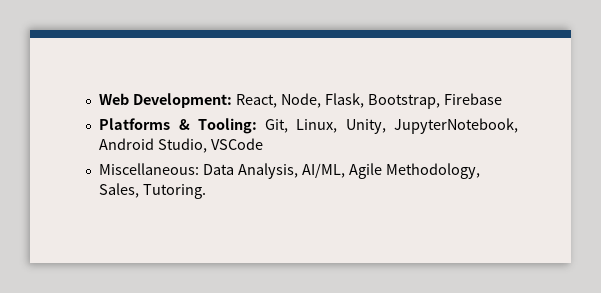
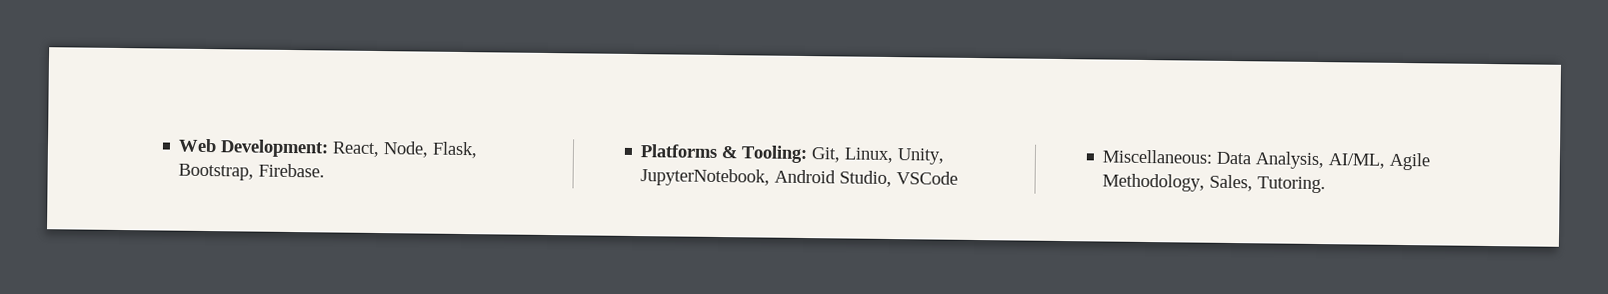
- Web Development: React, Node, Flask, Bootstrap, Firebase
+ Web Development: React, Node, Flask, Bootstrap, Firebase.

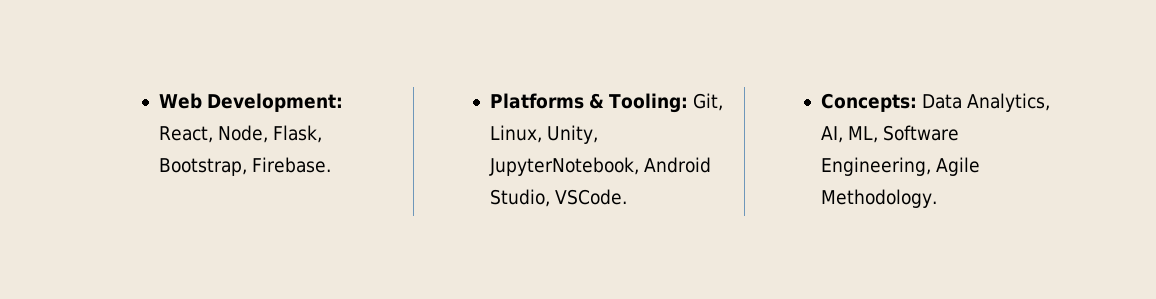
- Platforms & Tooling: Git, Linux, Unity, JupyterNotebook, Android Studio, VSCode
- Miscellaneous: Data Analysis, AI/ML, Agile Methodology, Sales, Tutoring.
+ Platforms & Tooling: Git, Linux, Unity, JupyterNotebook, Android Studio, VSCode.
+ Concepts: Data Analytics, AI, ML, Software Engineering, Agile Methodology.

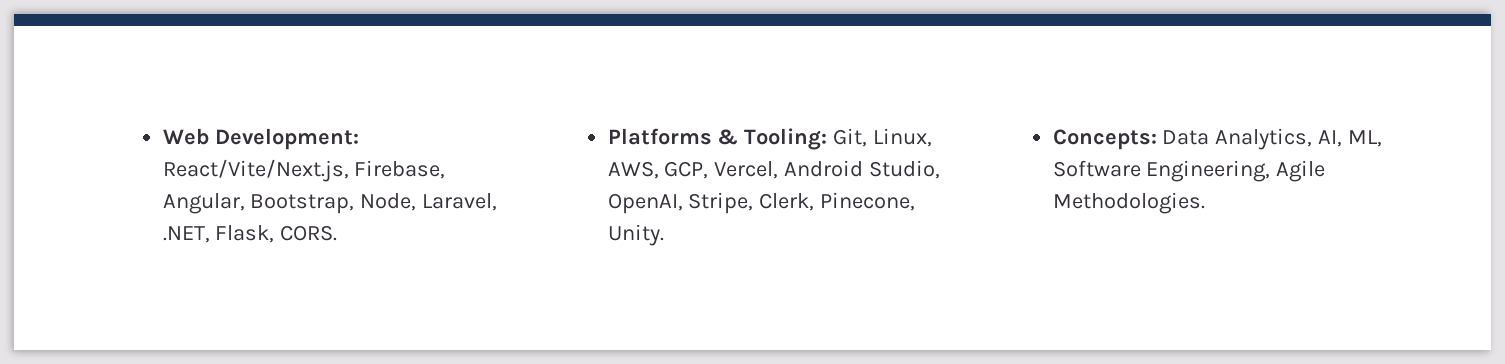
- Web Development: React, Node, Flask, Bootstrap, Firebase.
+ Web Development: React/Vite/Next.js, Firebase, Angular, Bootstrap, Node, Laravel, .NET, Flask, CORS.
- Platforms & Tooling: Git, Linux, Unity, JupyterNotebook, Android Studio, VSCode.
+ Platforms & Tooling: Git, Linux, AWS, GCP, Vercel, Android Studio, OpenAI, Stripe, Clerk, Pinecone, Unity.
- Concepts: Data Analytics, AI, ML, Software Engineering, Agile Methodology.
+ Concepts: Data Analytics, AI, ML, Software Engineering, Agile Methodologies.

